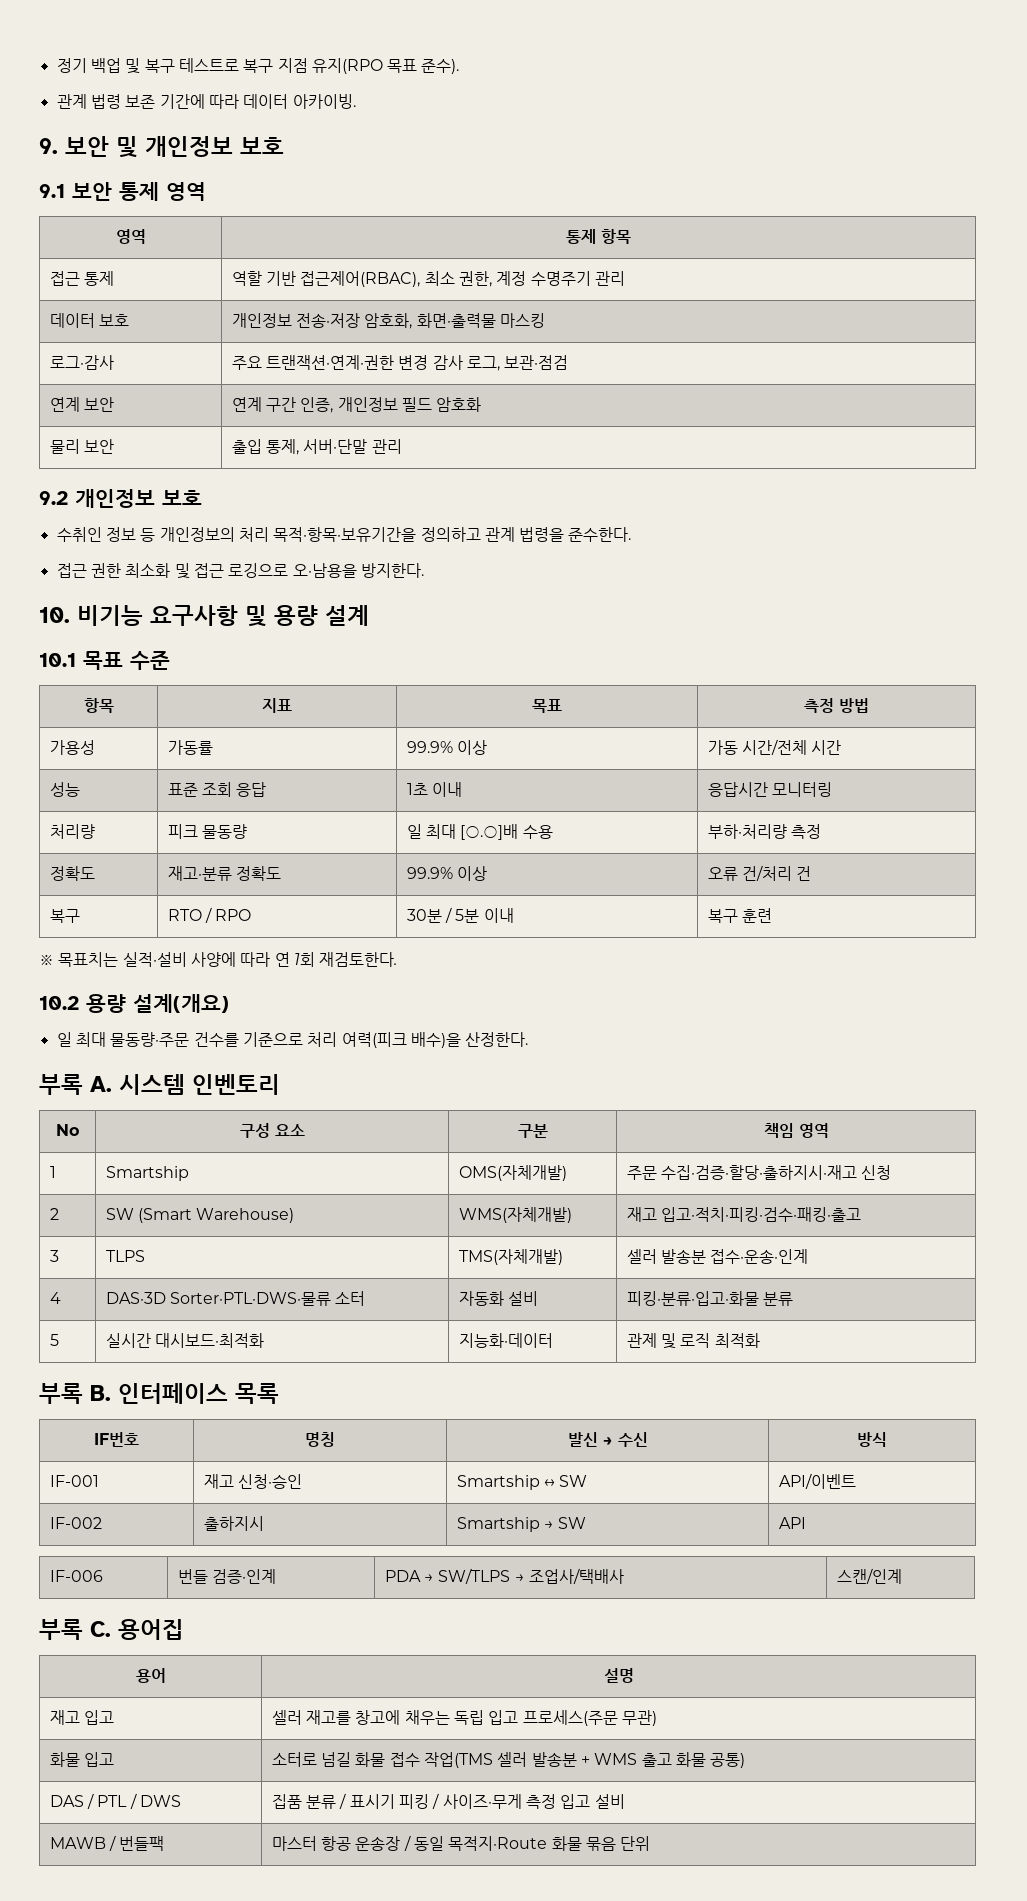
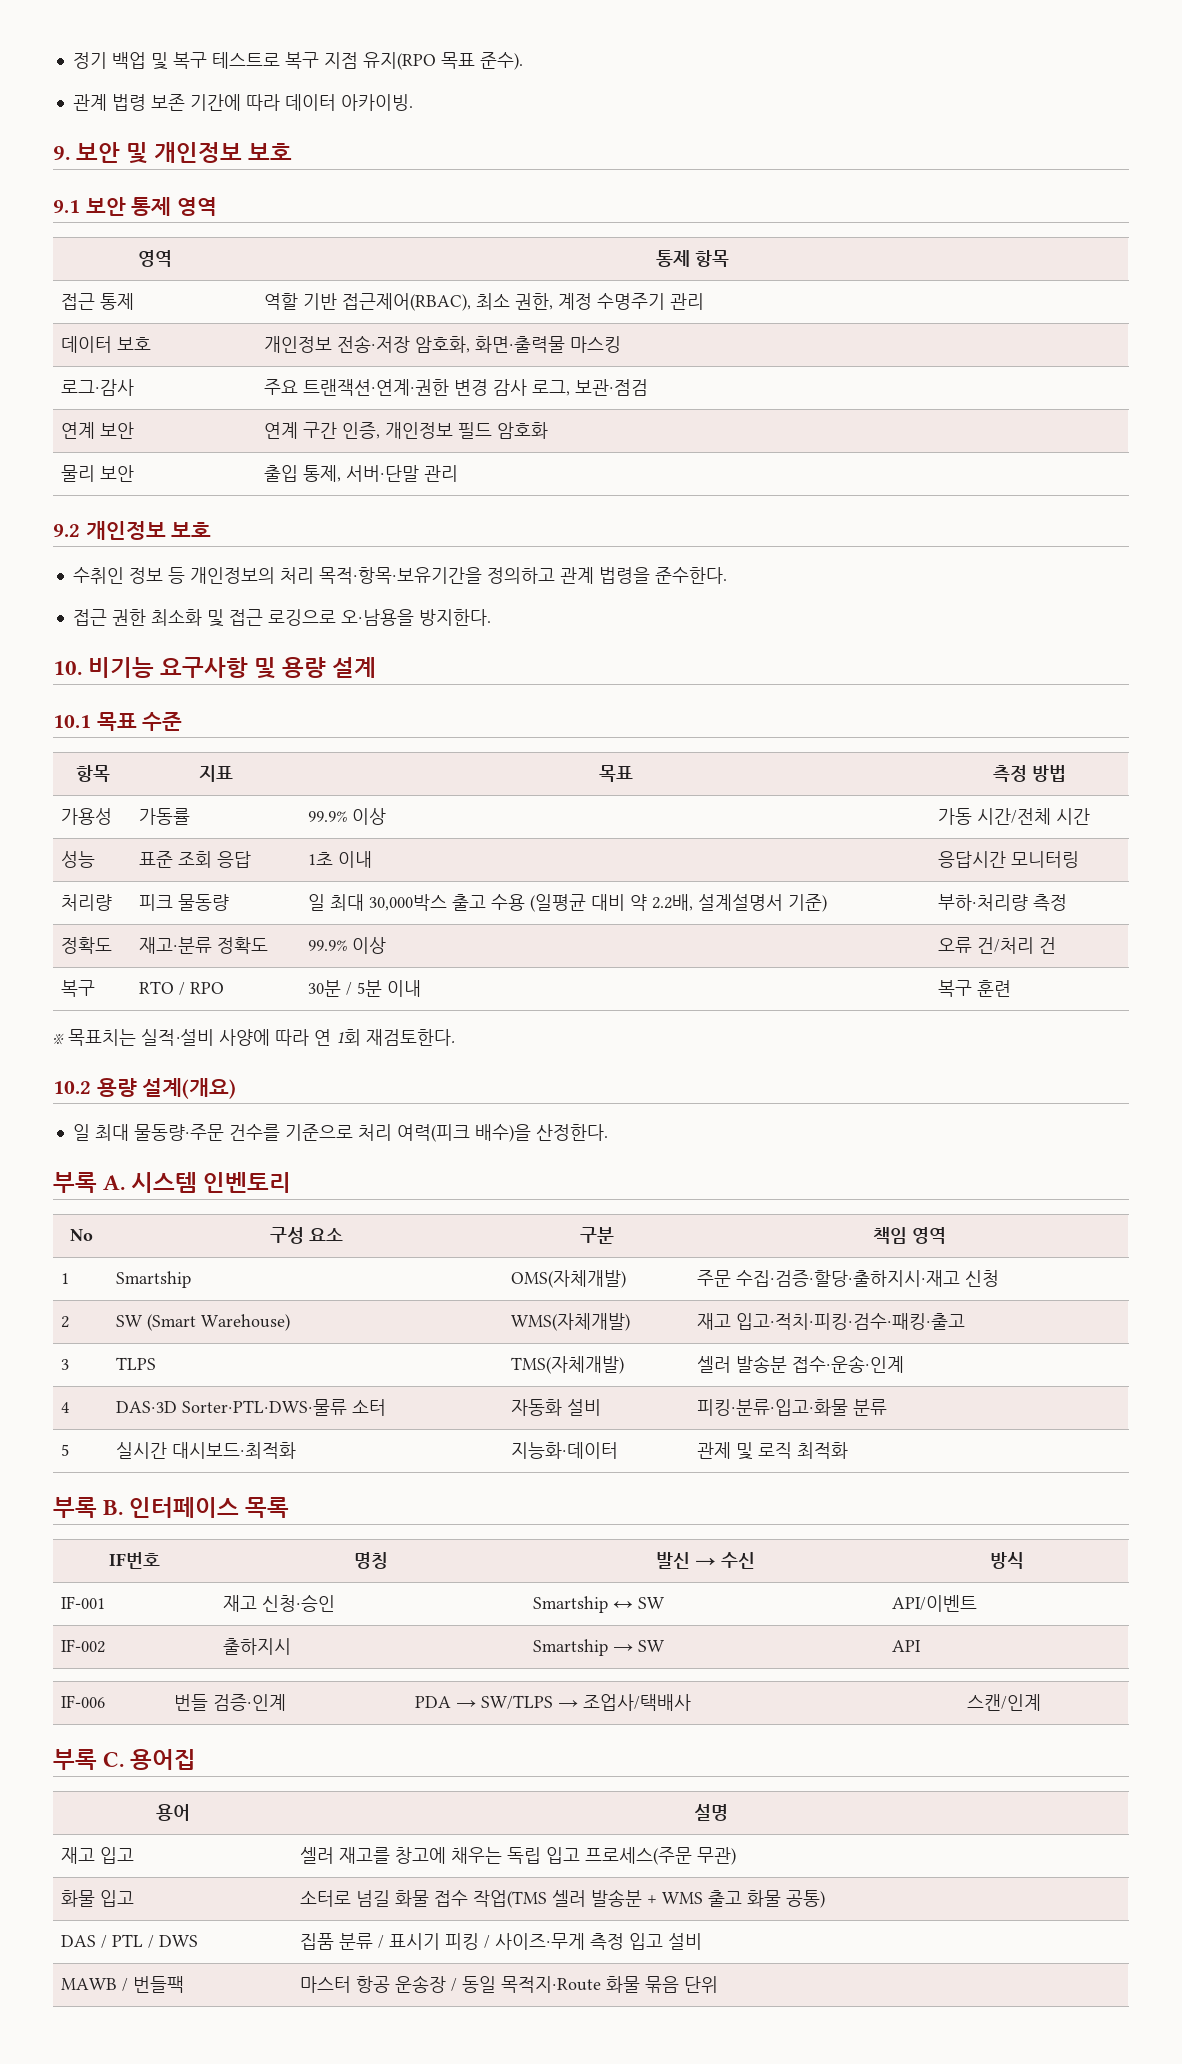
- 처리량 | 피크 물동량 | 일 최대 [○.○]배 수용 | 부하·처리량 측정
+ 처리량 | 피크 물동량 | 일 최대 30,000박스 출고 수용 (일평균 대비 약 2.2배, 설계설명서 기준) | 부하·처리량 측정

